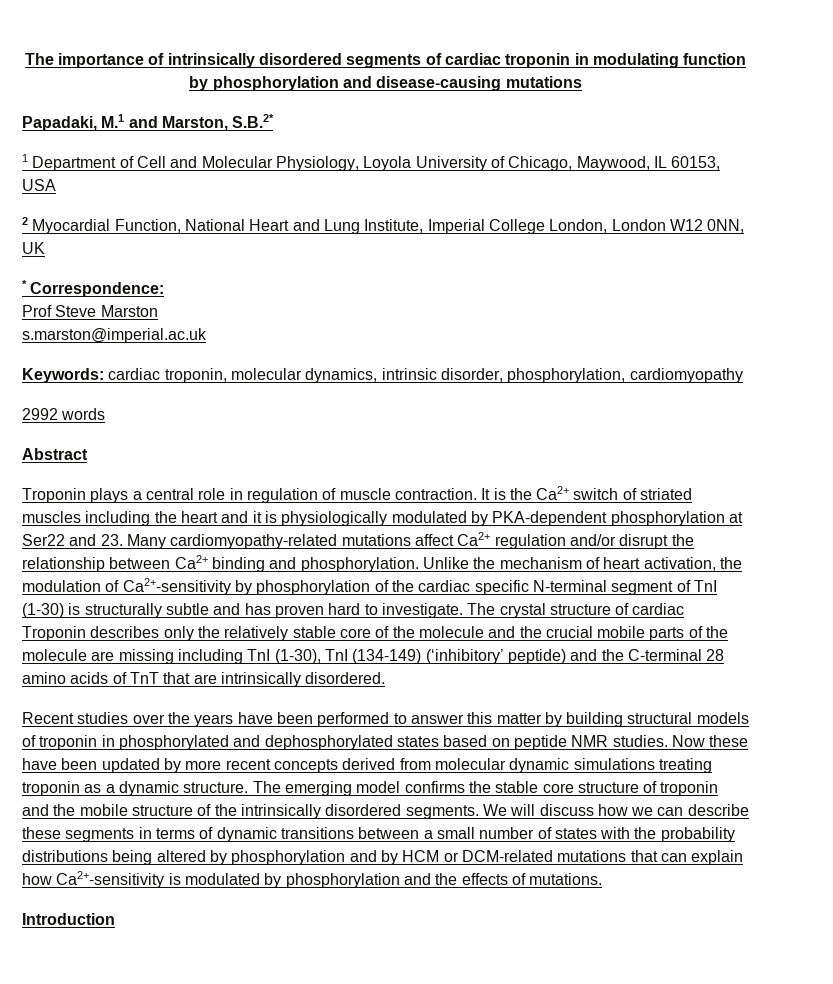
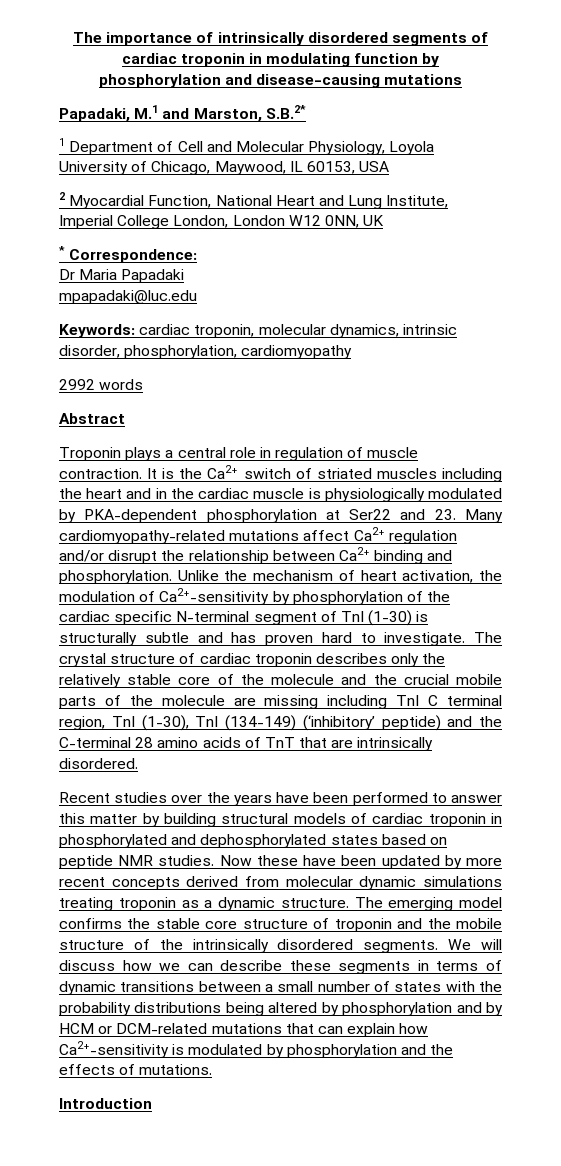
- Prof Steve Marston
- s.marston@imperial.ac.uk
+ Dr Maria Papadaki
+ mpapadaki@luc.edu
- It is the Ca2+ switch of striated muscles including the heart and it is physiologically modulated by PKA-dependent phosphorylation at Ser22 and 23. Many cardiomyopathy-related mutations affect Ca2+ regulation and/or disrupt the relationship between Ca2+ binding and phosphorylation.
+ It is the Ca2+ switch of striated muscles including the heart and in the cardiac muscle is physiologically modulated by PKA-dependent phosphorylation at Ser22 and 23. Many cardiomyopathy-related mutations affect Ca2+ regulation and/or disrupt the relationship between Ca2+ binding and phosphorylation.
- The crystal structure of cardiac Troponin describes only the relatively stable core of the molecule and the crucial mobile parts of the molecule are missing including TnI (1-30), TnI (134-149) (‘inhibitory’ peptide) and the C-terminal 28 amino acids of TnT that are intrinsically disordered.
+ The crystal structure of cardiac troponin describes only the relatively stable core of the molecule and the crucial mobile parts of the molecule are missing including TnI C terminal region, TnI (1-30), TnI (134-149) (‘inhibitory’ peptide) and the C-terminal 28 amino acids of TnT that are intrinsically disordered.
- Recent studies over the years have been performed to answer this matter by building structural models of troponin in phosphorylated and dephosphorylated states based on peptide NMR studies.
+ Recent studies over the years have been performed to answer this matter by building structural models of cardiac troponin in phosphorylated and dephosphorylated states based on peptide NMR studies.

